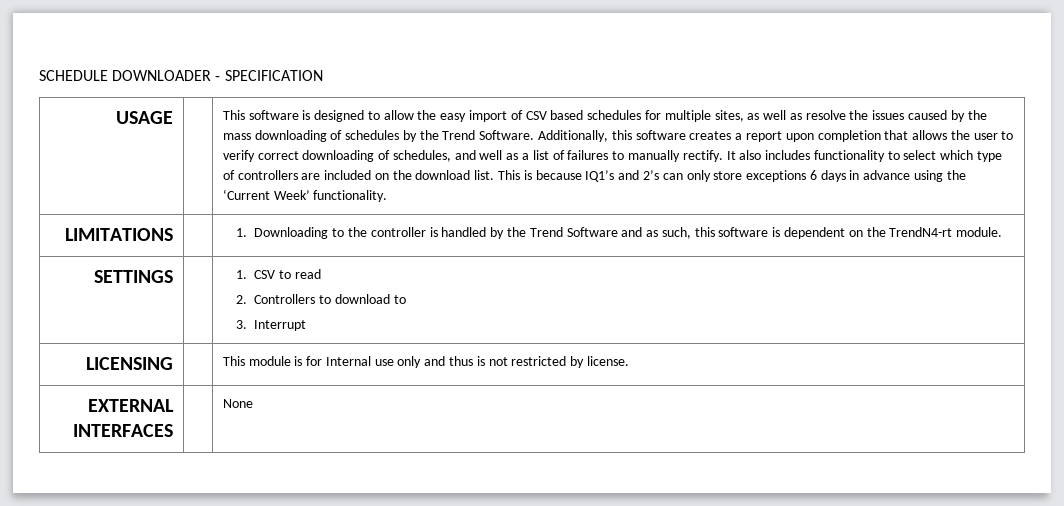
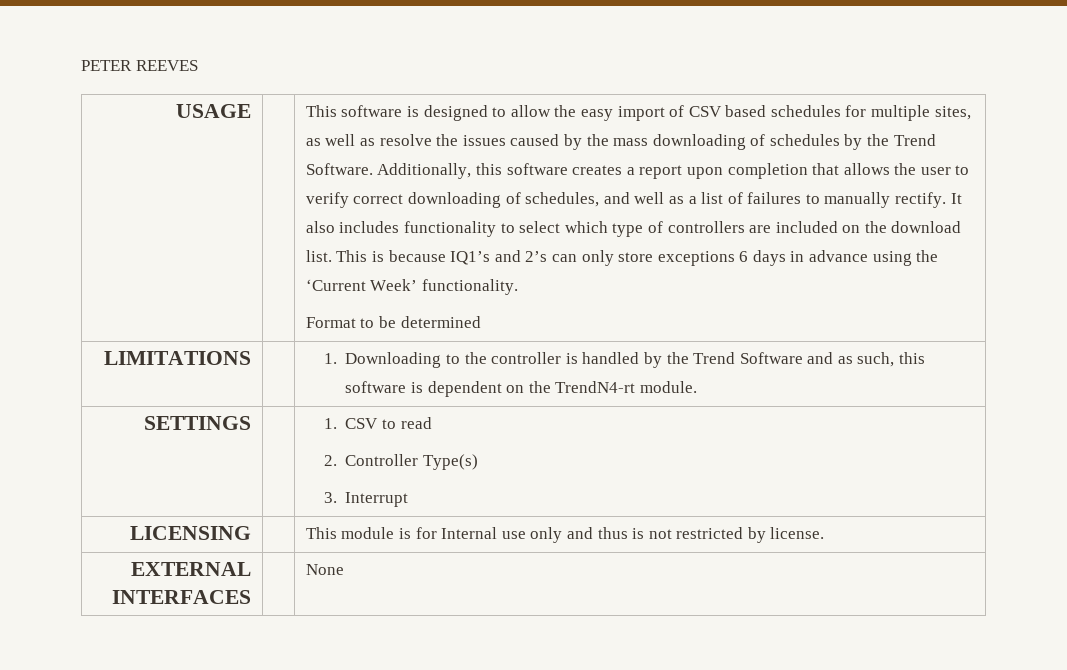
- SCHEDULE DOWNLOADER - SPECIFICATION
+ PETER REEVES
+ Format to be determined
  SETTINGS | | 1. CSV to read
- 2. Controllers to download to
+ 2. Controller Type(s)

